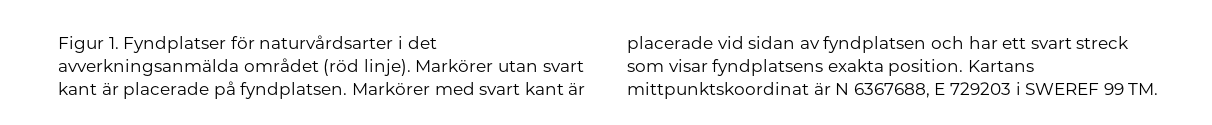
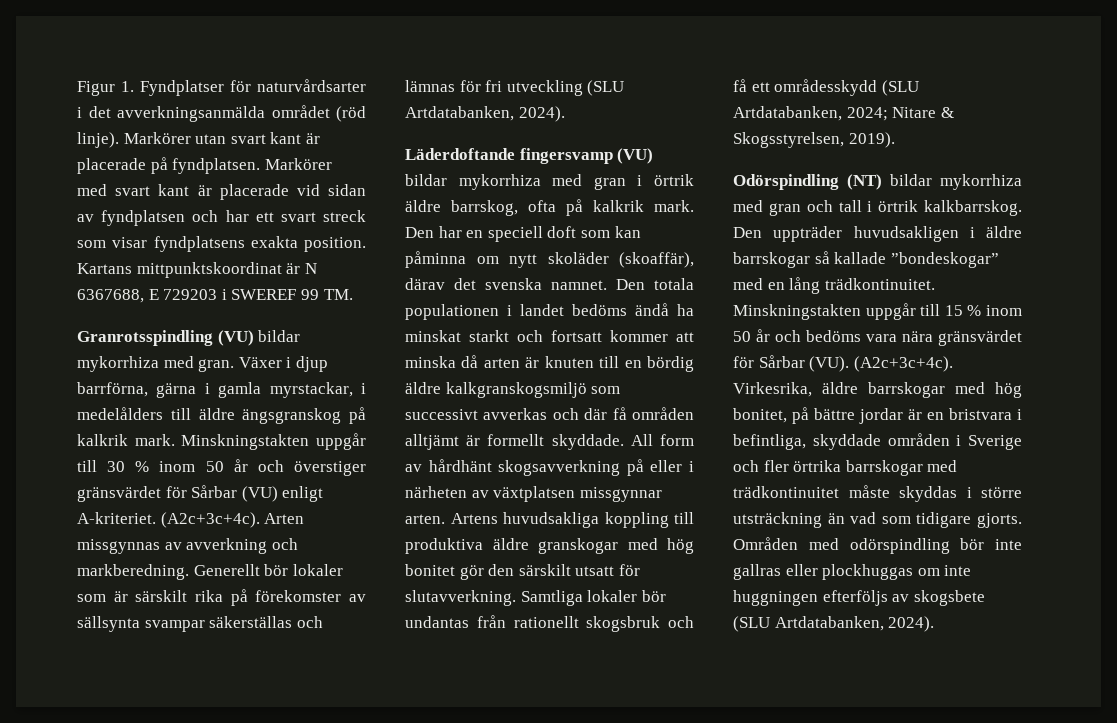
+ Granrotsspindling (VU) bildar mykorrhiza med gran. Växer i djup barrförna, gärna i gamla myrstackar, i medelålders till äldre ängsgranskog på kalkrik mark. Minskningstakten uppgår till 30 % inom 50 år och överstiger gränsvärdet för Sårbar (VU) enligt A-kriteriet. (A2c+3c+4c). Arten missgynnas av avverkning och markberedning. Generellt bör lokaler som är särskilt rika på förekomster av sällsynta svampar säkerställas och lämnas för fri utveckling (SLU Artdatabanken, 2024).
+ Läderdoftande fingersvamp (VU) bildar mykorrhiza med gran i örtrik äldre barrskog, ofta på kalkrik mark. Den har en speciell doft som kan påminna om nytt skoläder (skoaffär), därav det svenska namnet. Den totala populationen i landet bedöms ändå ha minskat starkt och fortsatt kommer att minska då arten är knuten till en bördig äldre kalkgranskogsmiljö som successivt avverkas och där få områden alltjämt är formellt skyddade. All form av hårdhänt skogsavverkning på eller i närheten av växtplatsen missgynnar arten. Artens huvudsakliga koppling till produktiva äldre granskogar med hög bonitet gör den särskilt utsatt för slutavverkning. Samtliga lokaler bör undantas från rationellt skogsbruk och få ett områdesskydd (SLU Artdatabanken, 2024; Nitare & Skogsstyrelsen, 2019).
+ Odörspindling (NT) bildar mykorrhiza med gran och tall i örtrik kalkbarrskog. Den uppträder huvudsakligen i äldre barrskogar så kallade ”bondeskogar” med en lång trädkontinuitet. Minskningstakten uppgår till 15 % inom 50 år och bedöms vara nära gränsvärdet för Sårbar (VU). (A2c+3c+4c). Virkesrika, äldre barrskogar med hög bonitet, på bättre jordar är en bristvara i befintliga, skyddade områden i Sverige och fler örtrika barrskogar med trädkontinuitet måste skyddas i större utsträckning än vad som tidigare gjorts. Områden med odörspindling bör inte gallras eller plockhuggas om inte huggningen efterföljs av skogsbete (SLU Artdatabanken, 2024).

